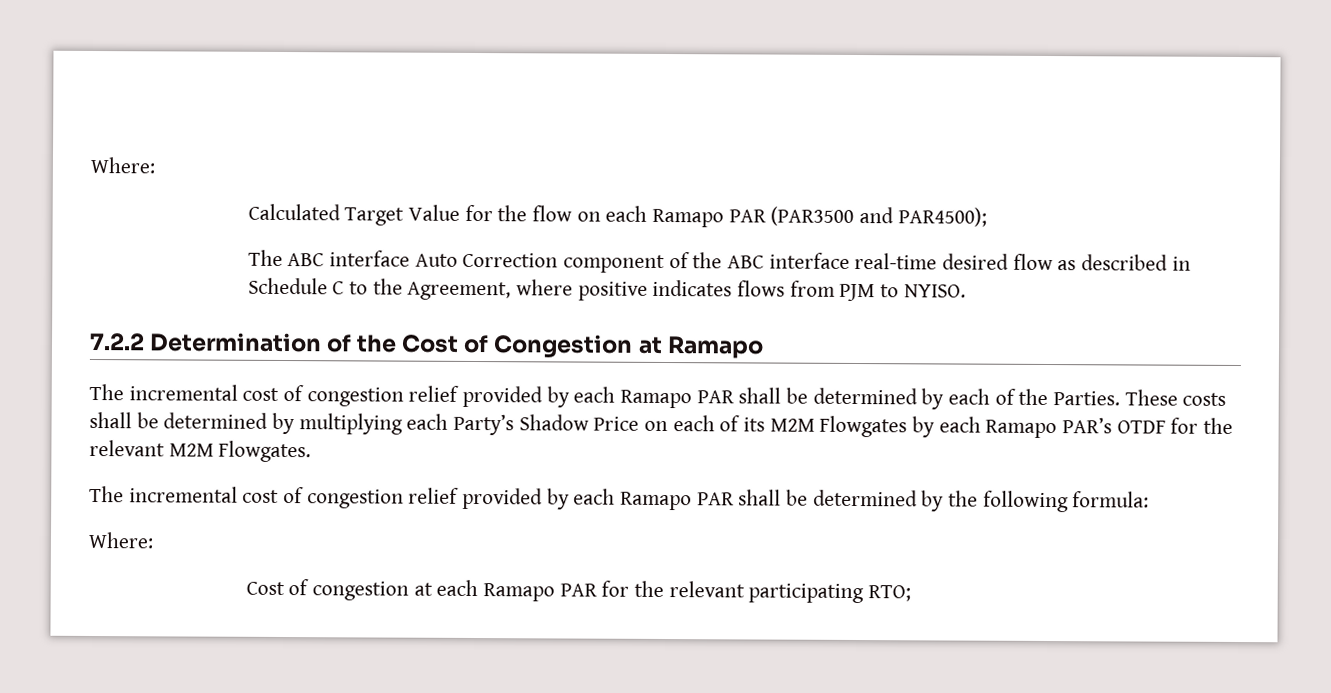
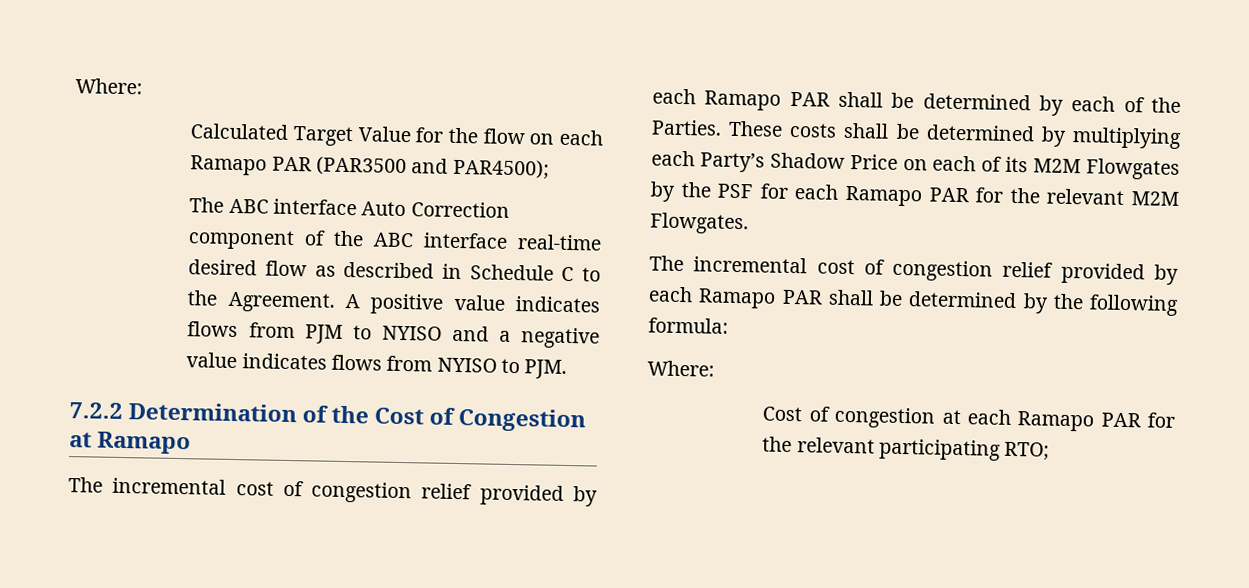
- The ABC interface Auto Correction component of the ABC interface real-time desired flow as described in Schedule C to the Agreement, where positive indicates flows from PJM to NYISO.
+ The ABC interface Auto Correction component of the ABC interface real-time desired flow as described in Schedule C to the Agreement. A positive value indicates flows from PJM to NYISO and a negative value indicates flows from NYISO to PJM.
- These costs shall be determined by multiplying each Party’s Shadow Price on each of its M2M Flowgates by each Ramapo PAR’s OTDF for the relevant M2M Flowgates.
+ These costs shall be determined by multiplying each Party’s Shadow Price on each of its M2M Flowgates by the PSF for each Ramapo PAR for the relevant M2M Flowgates.

